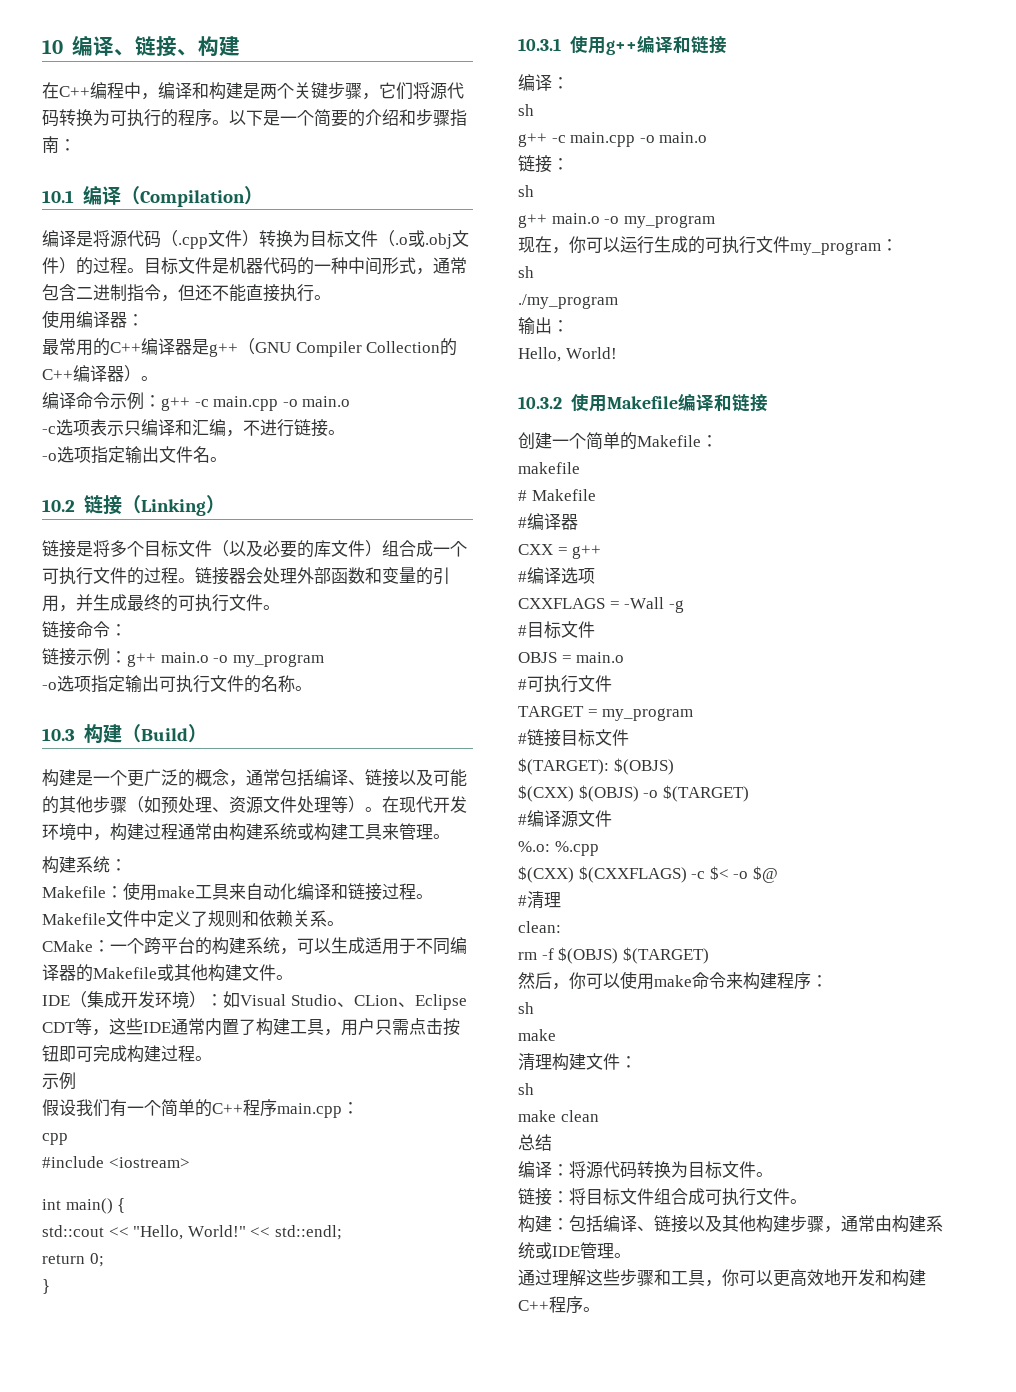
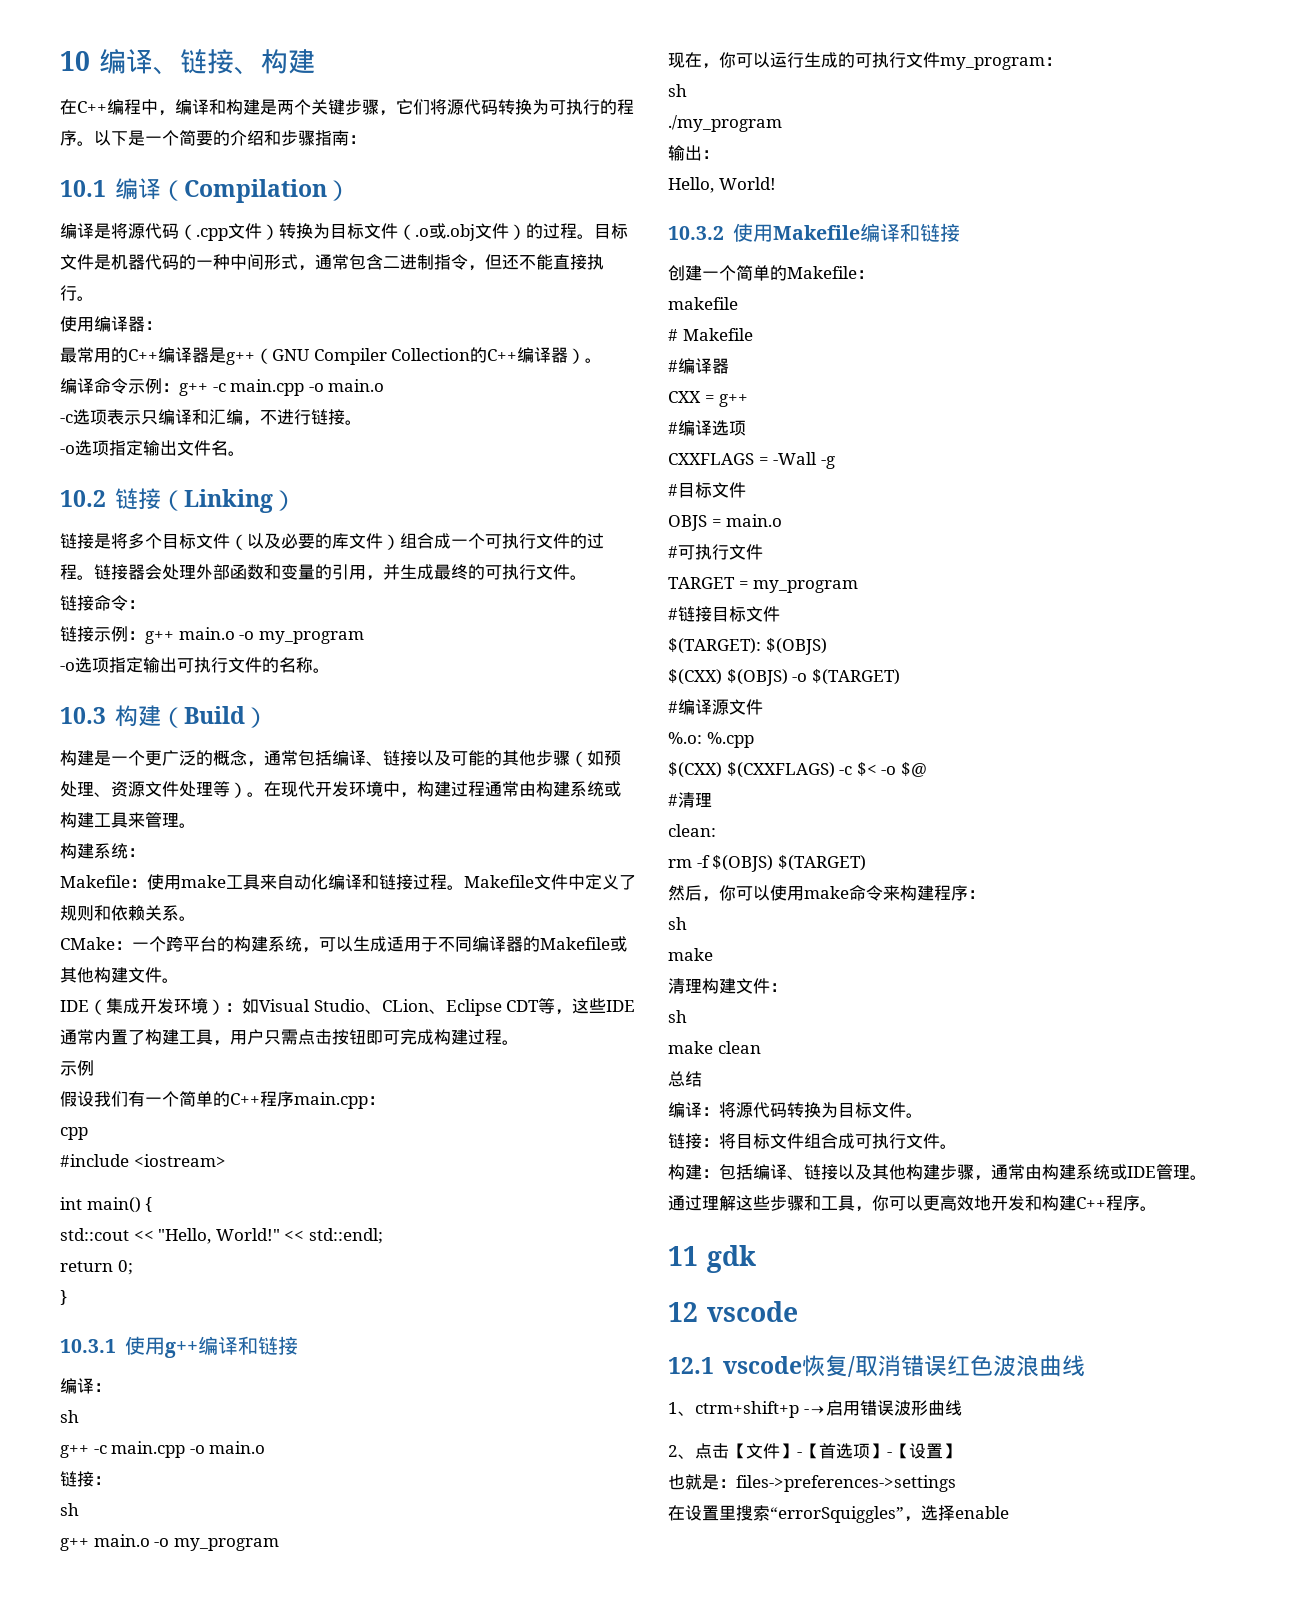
+ 11 gdk
+ 12 vscode
+ 12.1 vscode恢复/取消错误红色波浪曲线
+ 1、ctrm+shift+p -→启用错误波形曲线
+ 2、点击【文件】-【首选项】-【设置】
+ 也就是：files->preferences->settings
+ 在设置里搜索“errorSquiggles”，选择enable

